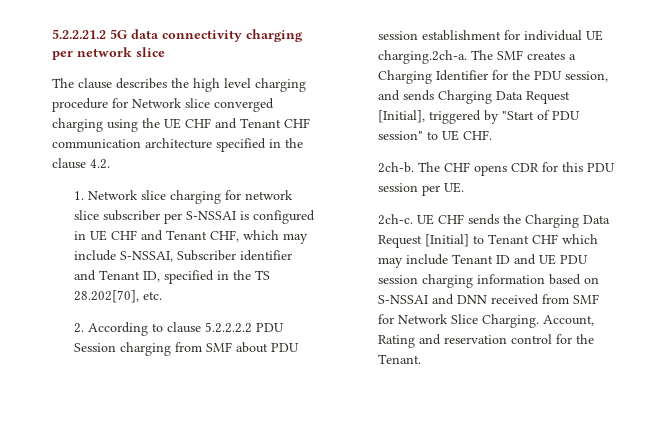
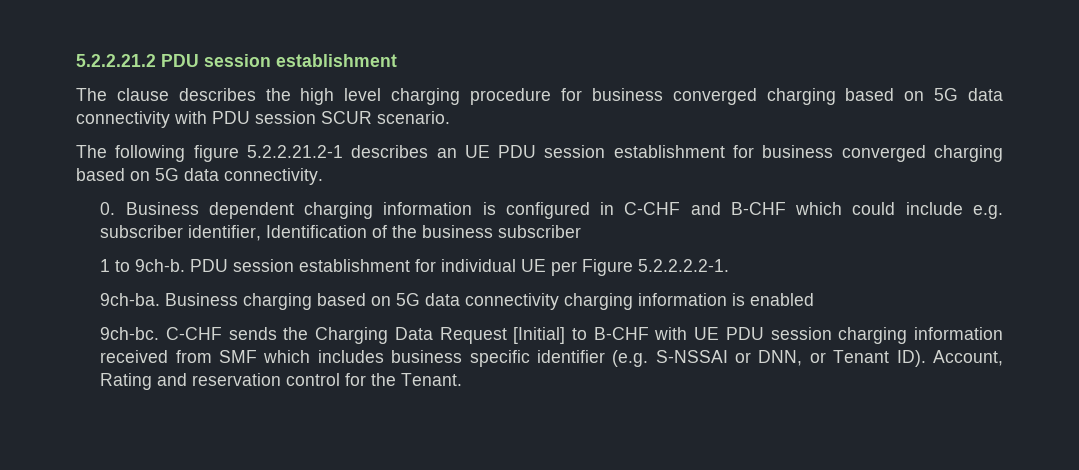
- 5.2.2.21.2 5G data connectivity charging per network slice
+ 5.2.2.21.2 PDU session establishment
- The clause describes the high level charging procedure for Network slice converged charging using the UE CHF and Tenant CHF communication architecture specified in the clause 4.2.
- 1. Network slice charging for network slice subscriber per S-NSSAI is configured in UE CHF and Tenant CHF, which may include S-NSSAI, Subscriber identifier and Tenant ID, specified in the TS 28.202[70], etc.
- 2. According to clause 5.2.2.2.2 PDU Session charging from SMF about PDU session establishment for individual UE charging.2ch-a. The SMF creates a Charging Identifier for the PDU session, and sends Charging Data Request [Initial], triggered by "Start of PDU session" to UE CHF.
- 2ch-b. The CHF opens CDR for this PDU session per UE.
- 2ch-c. UE CHF sends the Charging Data Request [Initial] to Tenant CHF which may include Tenant ID and UE PDU session charging information based on S-NSSAI and DNN received from SMF for Network Slice Charging. Account, Rating and reservation control for the Tenant.
+ The clause describes the high level charging procedure for business converged charging based on 5G data connectivity with PDU session SCUR scenario.
+ The following figure 5.2.2.21.2-1 describes an UE PDU session establishment for business converged charging based on 5G data connectivity.
+ 0. Business dependent charging information is configured in C-CHF and B-CHF which could include e.g. subscriber identifier, Identification of the business subscriber
+ 1 to 9ch-b. PDU session establishment for individual UE per Figure 5.2.2.2.2-1.
+ 9ch-ba. Business charging based on 5G data connectivity charging information is enabled
+ 9ch-bc. C-CHF sends the Charging Data Request [Initial] to B-CHF with UE PDU session charging information received from SMF which includes business specific identifier (e.g. S-NSSAI or DNN, or Tenant ID). Account, Rating and reservation control for the Tenant.

